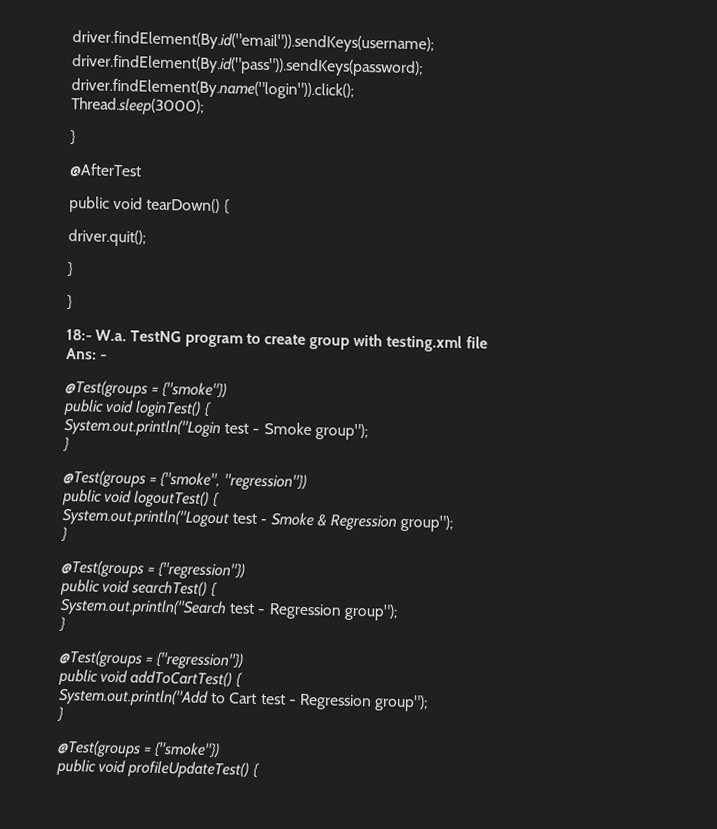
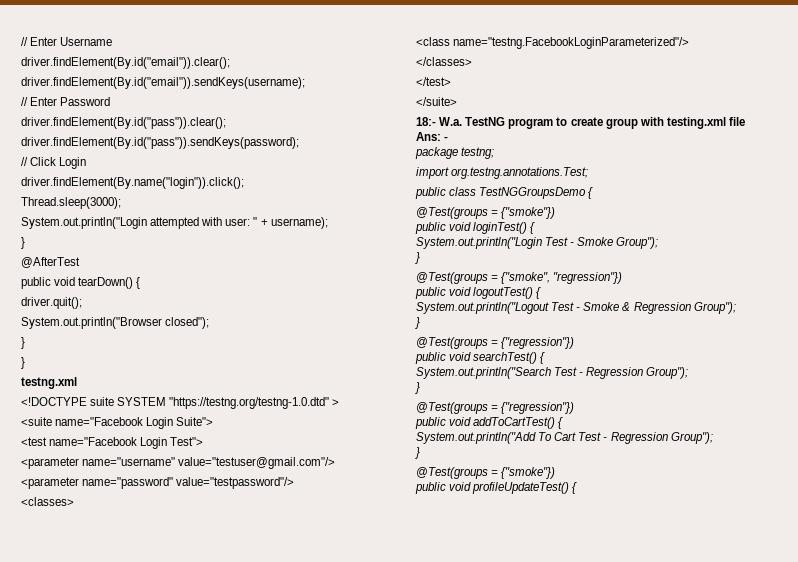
+ // Enter Username
+ driver.findElement(By.id("email")).clear();
  driver.findElement(By.id("email")).sendKeys(username);
+ // Enter Password
+ driver.findElement(By.id("pass")).clear();
  driver.findElement(By.id("pass")).sendKeys(password);
+ // Click Login
  driver.findElement(By.name("login")).click();
  Thread.sleep(3000);
+ System.out.println("Login attempted with user: " + username);
+ System.out.println("Browser closed");
+ testng.xml
+ <!DOCTYPE suite SYSTEM "https://testng.org/testng-1.0.dtd" >
+ <suite name="Facebook Login Suite">
+ <test name="Facebook Login Test">
+ <parameter name="username" value="testuser@gmail.com"/>
+ <parameter name="password" value="testpassword"/>
+ <classes>
+ <class name="testng.FacebookLoginParameterized"/>
+ </classes>
+ </test>
+ </suite>
+ package testng;
+ import org.testng.annotations.Test;
+ public class TestNGGroupsDemo {
- System.out.println("Login test - Smoke group");
+ System.out.println("Login Test - Smoke Group");
- System.out.println("Logout test - Smoke & Regression group");
+ System.out.println("Logout Test - Smoke & Regression Group");
- System.out.println("Search test - Regression group");
+ System.out.println("Search Test - Regression Group");
- System.out.println("Add to Cart test - Regression group");
+ System.out.println("Add To Cart Test - Regression Group");

